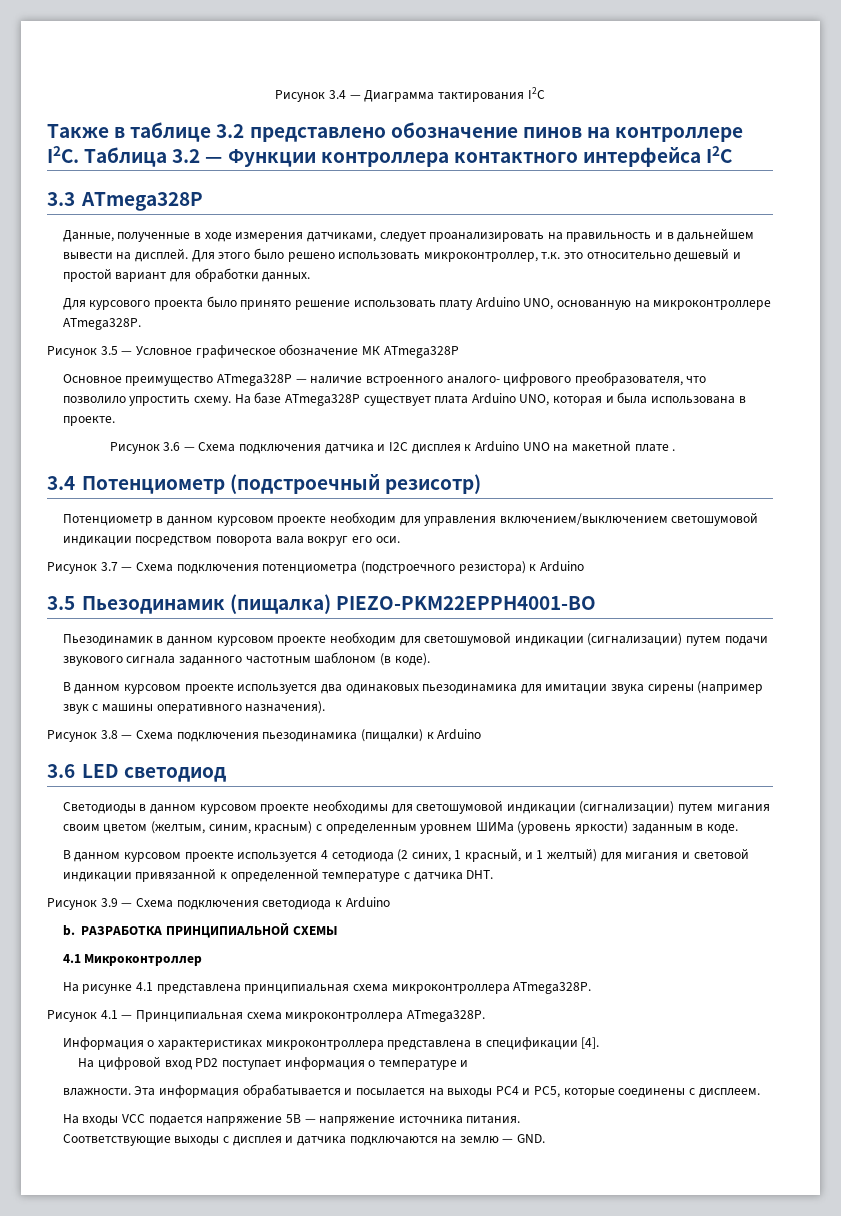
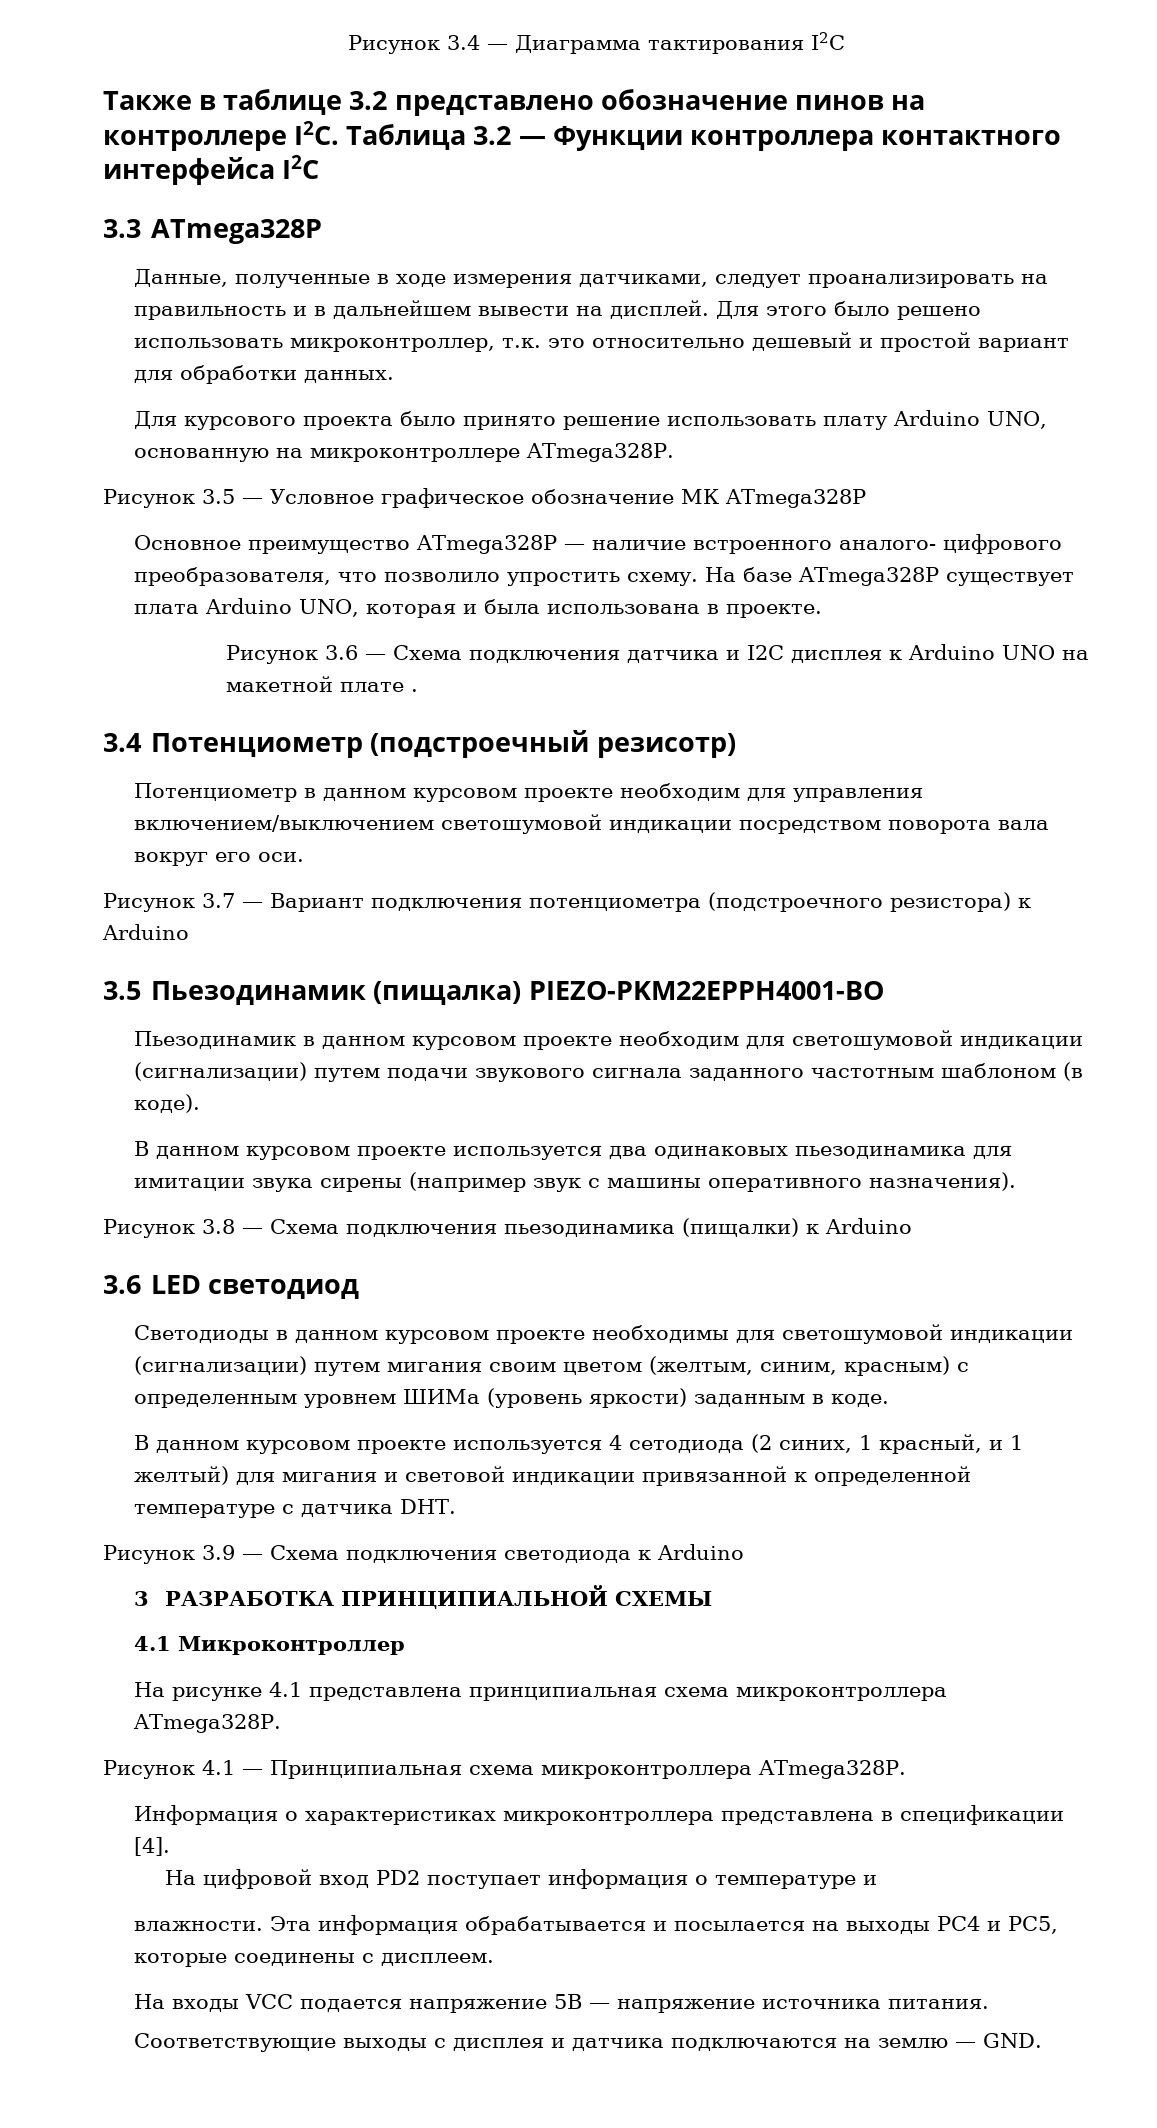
- Рисунок 3.7 — Схема подключения потенциометра (подстроечного резистора) к Arduino
+ Рисунок 3.7 — Вариант подключения потенциометра (подстроечного резистора) к Arduino
- b. РАЗРАБОТКА ПРИНЦИПИАЛЬНОЙ СХЕМЫ
+ 3 РАЗРАБОТКА ПРИНЦИПИАЛЬНОЙ СХЕМЫ

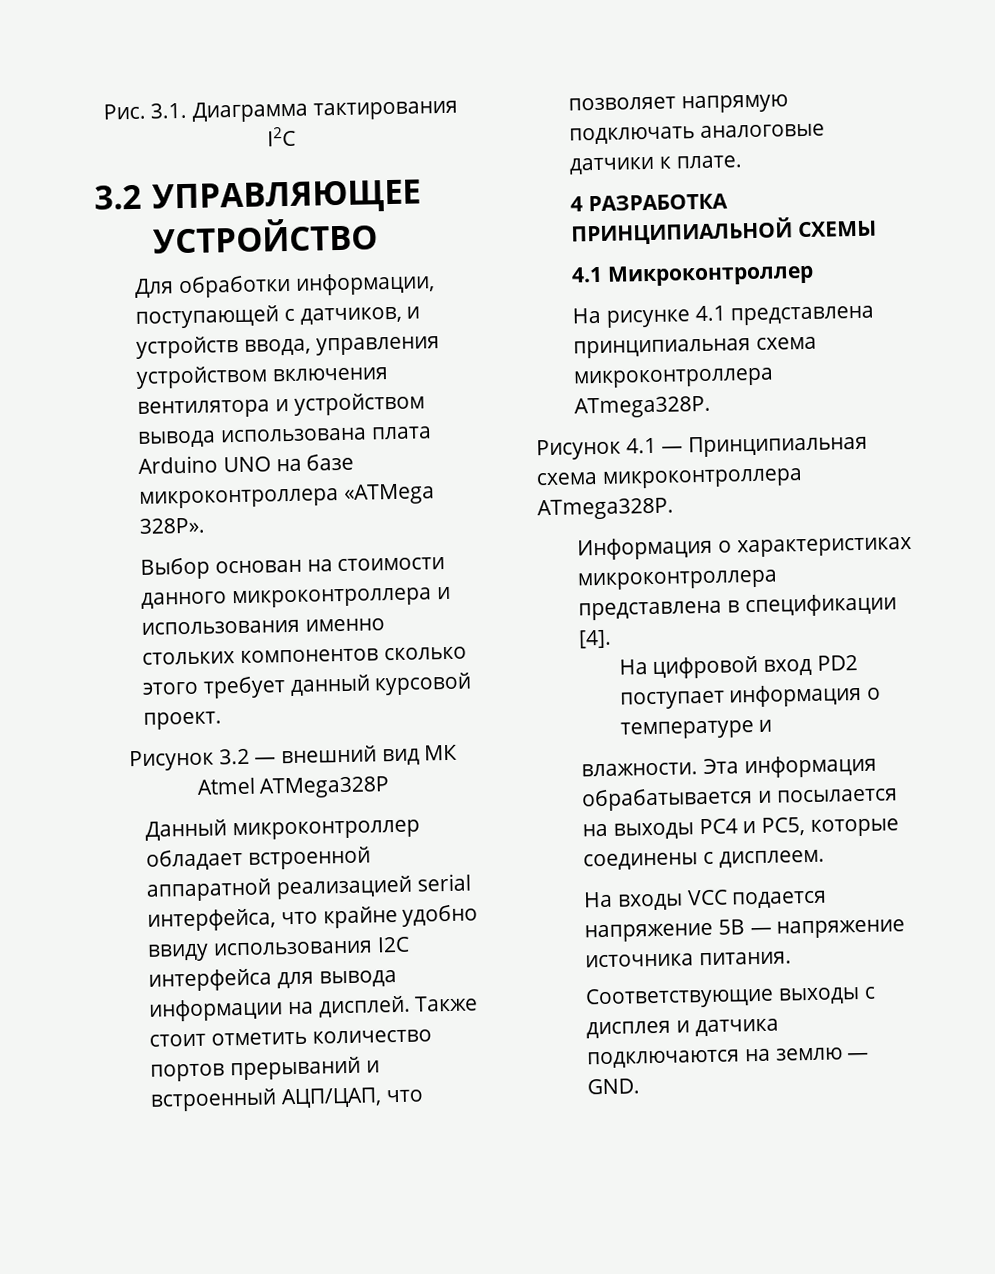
- Рисунок 3.4 — Диаграмма тактирования I2C
+ Рис. 3.1. Диаграмма тактирования I2C
- Также в таблице 3.2 представлено обозначение пинов на контроллере I2C. Таблица 3.2 — Функции контроллера контактного интерфейса I2C
- 3.3 ATmega328P
- Данные, полученные в ходе измерения датчиками, следует проанализировать на правильность и в дальнейшем вывести на дисплей. Для этого было решено использовать микроконтроллер, т.к. это относительно дешевый и простой вариант для обработки данных.
- Для курсового проекта было принято решение использовать плату Arduino UNO, основанную на микроконтроллере ATmega328P.
- Рисунок 3.5 — Условное графическое обозначение МК ATmega328P
- Основное преимущество ATmega328P — наличие встроенного аналого- цифрового преобразователя, что позволило упростить схему. На базе ATmega328P существует плата Arduino UNO, которая и была использована в проекте.
- Рисунок 3.6 — Схема подключения датчика и I2C дисплея к Arduino UNO на макетной плате .
- 3.4 Потенциометр (подстроечный резисотр)
- Потенциометр в данном курсовом проекте необходим для управления включением/выключением светошумовой индикации посредством поворота вала вокруг его оси.
- Рисунок 3.7 — Вариант подключения потенциометра (подстроечного резистора) к Arduino
- 3.5 Пьезодинамик (пищалка) PIEZO-PKM22EPPH4001-BO
- Пьезодинамик в данном курсовом проекте необходим для светошумовой индикации (сигнализации) путем подачи звукового сигнала заданного частотным шаблоном (в коде).
- В данном курсовом проекте используется два одинаковых пьезодинамика для имитации звука сирены (например звук с машины оперативного назначения).
- Рисунок 3.8 — Схема подключения пьезодинамика (пищалки) к Arduino
- 3.6 LED светодиод
- Светодиоды в данном курсовом проекте необходимы для светошумовой индикации (сигнализации) путем мигания своим цветом (желтым, синим, красным) с определенным уровнем ШИМа (уровень яркости) заданным в коде.
- В данном курсовом проекте используется 4 сетодиода (2 синих, 1 красный, и 1 желтый) для мигания и световой индикации привязанной к определенной температуре с датчика DHT.
- Рисунок 3.9 — Схема подключения светодиода к Arduino
- 3 РАЗРАБОТКА ПРИНЦИПИАЛЬНОЙ СХЕМЫ
+ 3.2 УПРАВЛЯЮЩЕЕ УСТРОЙСТВО
+ Для обработки информации, поступающей с датчиков, и устройств ввода, управления устройством включения вентилятора и устройством вывода использована плата Arduino UNO на базе микроконтроллера «ATMega 328P».
+ Выбор основан на стоимости данного микроконтроллера и использования именно стольких компонентов сколько этого требует данный курсовой проект.
+ Рисунок 3.2 — внешний вид МК Atmel ATMega328P
+ Данный микроконтроллер обладает встроенной аппаратной реализацией serial интерфейса, что крайне удобно ввиду использования I2C интерфейса для вывода информации на дисплей. Также стоит отметить количество портов прерываний и встроенный АЦП/ЦАП, что позволяет напрямую подключать аналоговые датчики к плате.
+ 4 РАЗРАБОТКА ПРИНЦИПИАЛЬНОЙ СХЕМЫ

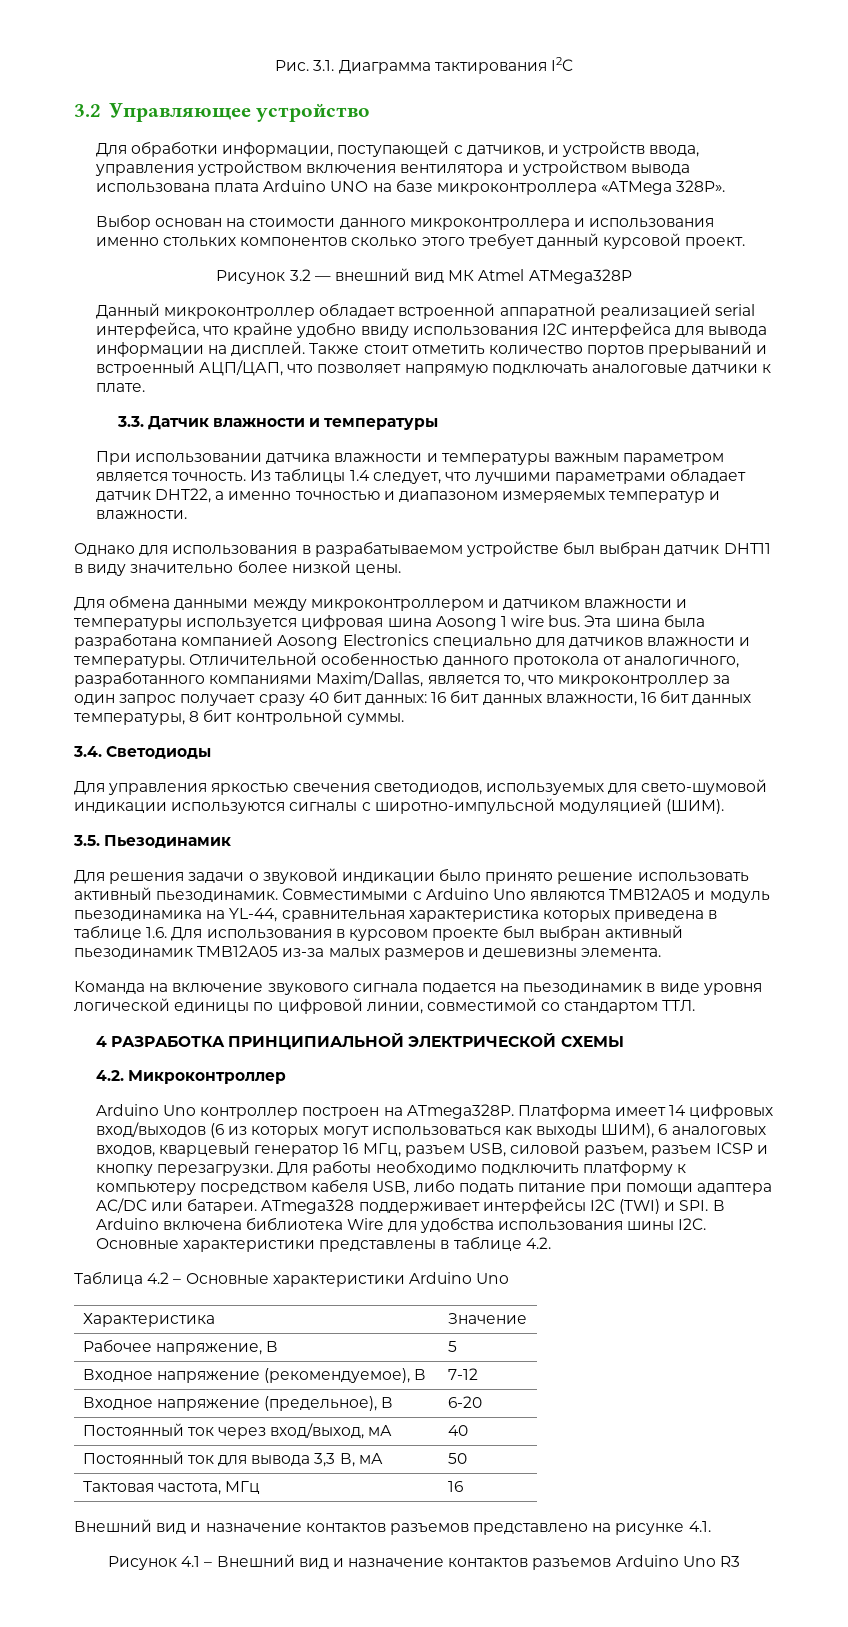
- 3.2 УПРАВЛЯЮЩЕЕ УСТРОЙСТВО
+ 3.2 Управляющее устройство
+ 3.3. Датчик влажности и температуры
+ При использовании датчика влажности и температуры важным параметром является точность. Из таблицы 1.4 следует, что лучшими параметрами обладает датчик DHT22, а именно точностью и диапазоном измеряемых температур и влажности.
+ Однако для использования в разрабатываемом устройстве был выбран датчик DHT11 в виду значительно более низкой цены.
+ Для обмена данными между микроконтроллером и датчиком влажности и температуры используется цифровая шина Aosong 1 wire bus. Эта шина была разработана компанией Aosong Electronics специально для датчиков влажности и температуры. Отличительной особенностью данного протокола от аналогичного, разработанного компаниями Maxim/Dallas, является то, что микроконтроллер за один запрос получает сразу 40 бит данных: 16 бит данных влажности, 16 бит данных температуры, 8 бит контрольной суммы.
+ 3.4. Светодиоды
+ Для управления яркостью свечения светодиодов, используемых для свето-шумовой индикации используются сигналы с широтно-импульсной модуляцией (ШИМ).
+ 3.5. Пьезодинамик
+ Для решения задачи о звуковой индикации было принято решение использовать активный пьезодинамик. Совместимыми с Arduino Uno являются TMB12A05 и модуль пьезодинамика на YL-44, сравнительная характеристика которых приведена в таблице 1.6. Для использования в курсовом проекте был выбран активный пьезодинамик TMB12A05 из-за малых размеров и дешевизны элемента.
+ Команда на включение звукового сигнала подается на пьезодинамик в виде уровня логической единицы по цифровой линии, совместимой со стандартом ТТЛ.
- 4 РАЗРАБОТКА ПРИНЦИПИАЛЬНОЙ СХЕМЫ
+ 4 РАЗРАБОТКА ПРИНЦИПИАЛЬНОЙ ЭЛЕКТРИЧЕСКОЙ СХЕМЫ
- 4.1 Микроконтроллер
+ 4.2. Микроконтроллер
- На рисунке 4.1 представлена принципиальная схема микроконтроллера ATmega328P.
- Рисунок 4.1 — Принципиальная схема микроконтроллера ATmega328P.
- Информация о характеристиках микроконтроллера представлена в спецификации [4].
- На цифровой вход PD2 поступает информация о температуре и
- влажности. Эта информация обрабатывается и посылается на выходы PC4 и PC5, которые соединены с дисплеем.
- На входы VCC подается напряжение 5В — напряжение источника питания.
- Соответствующие выходы с дисплея и датчика подключаются на землю — GND.
+ Arduino Uno контроллер построен на ATmega328Р. Платформа имеет 14 цифровых вход/выходов (6 из которых могут использоваться как выходы ШИМ), 6 аналоговых входов, кварцевый генератор 16 МГц, разъем USB, силовой разъем, разъем ICSP и кнопку перезагрузки. Для работы необходимо подключить платформу к компьютеру посредством кабеля USB, либо подать питание при помощи адаптера AC/DC или батареи. ATmega328 поддерживает интерфейсы I2C (TWI) и SPI. В Arduino включена библиотека Wire для удобства использования шины I2C. Основные характеристики представлены в таблице 4.2.
+ Таблица 4.2 – Основные характеристики Arduino Uno
+ Характеристика | Значение
+ Рабочее напряжение, В | 5
+ Входное напряжение (рекомендуемое), В | 7-12
+ Входное напряжение (предельное), В | 6-20
+ Постоянный ток через вход/выход, мА | 40
+ Постоянный ток для вывода 3,3 В, мА | 50
+ Тактовая частота, МГц | 16
+ Внешний вид и назначение контактов разъемов представлено на рисунке 4.1.
+ Рисунок 4.1 – Внешний вид и назначение контактов разъемов Arduino Uno R3

